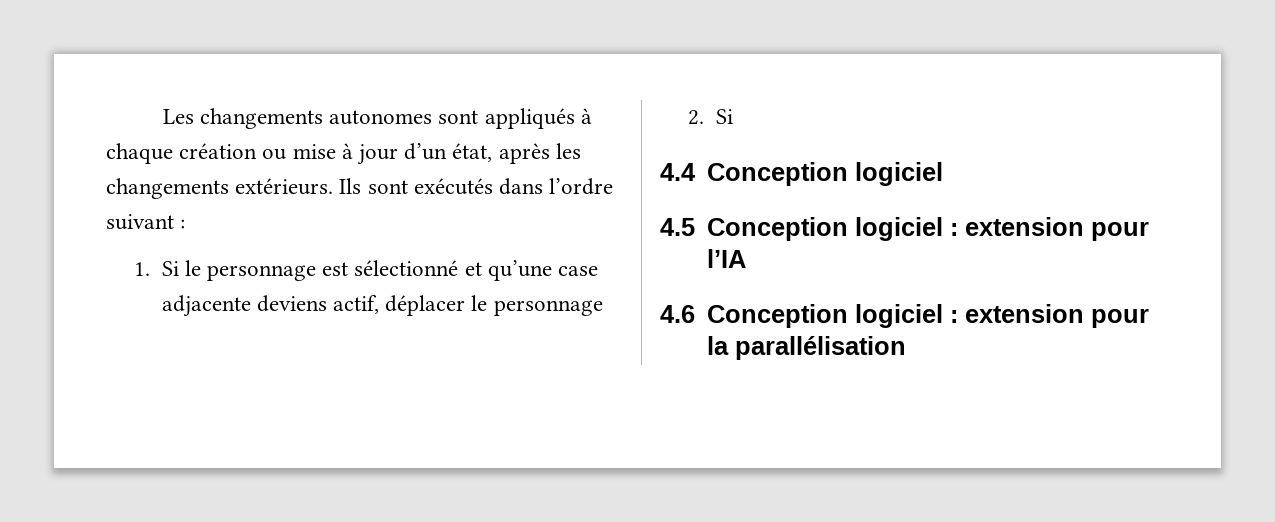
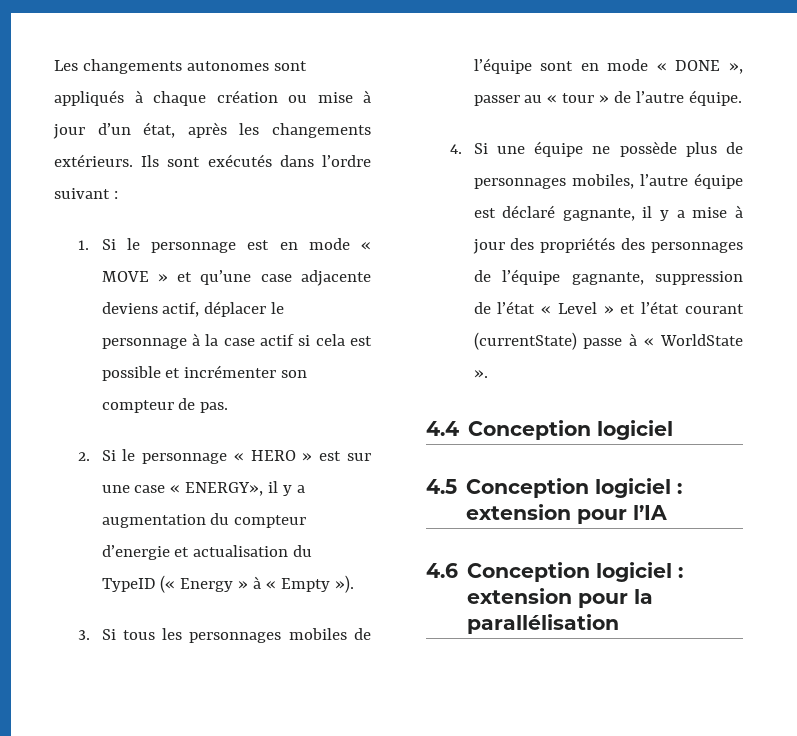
- 1. Si le personnage est sélectionné et qu’une case adjacente deviens actif, déplacer le personnage
- 2. Si
+ 1. Si le personnage est en mode « MOVE » et qu’une case adjacente deviens actif, déplacer le personnage à la case actif si cela est possible et incrémenter son compteur de pas.
+ 2. Si le personnage « HERO » est sur une case « ENERGY», il y a augmentation du compteur d’energie et actualisation du TypeID (« Energy » à « Empty »).
+ 3. Si tous les personnages mobiles de l’équipe sont en mode « DONE », passer au « tour » de l’autre équipe.
+ 4. Si une équipe ne possède plus de personnages mobiles, l’autre équipe est déclaré gagnante, il y a mise à jour des propriétés des personnages de l’équipe gagnante, suppression de l’état « Level » et l’état courant (currentState) passe à « WorldState ».

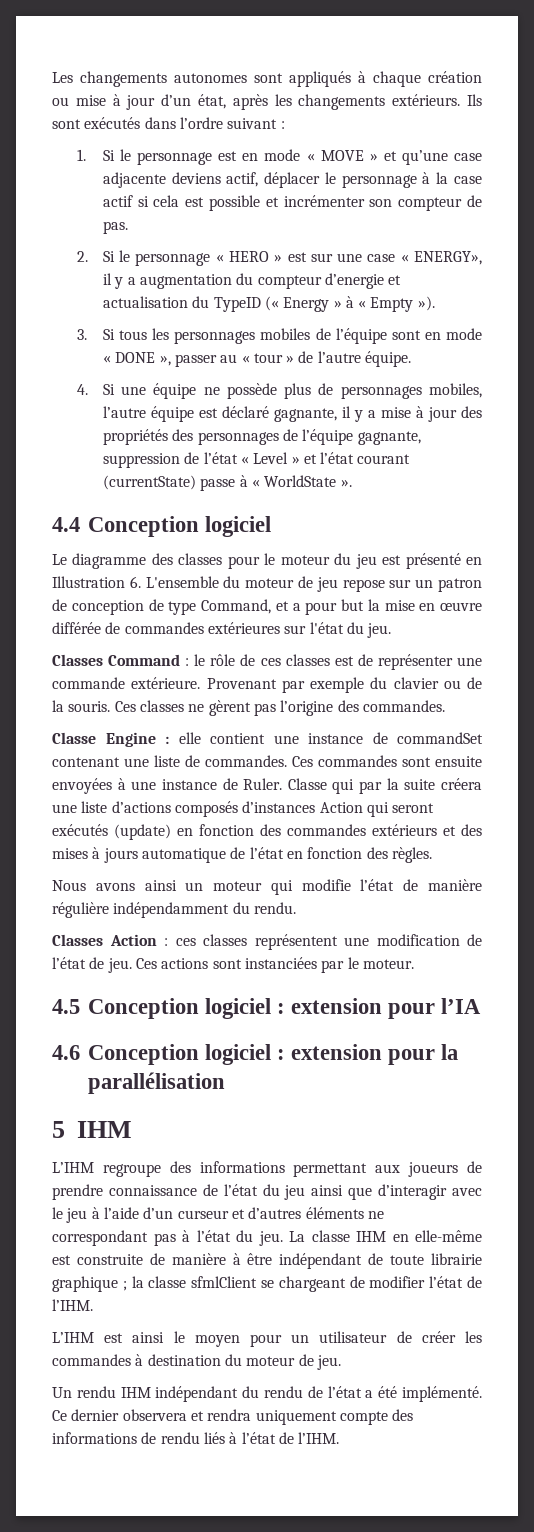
+ Le diagramme des classes pour le moteur du jeu est présenté en Illustration 6. L'ensemble du moteur de jeu repose sur un patron de conception de type Command, et a pour but la mise en œuvre différée de commandes extérieures sur l'état du jeu.
+ Classes Command : le rôle de ces classes est de représenter une commande extérieure. Provenant par exemple du clavier ou de la souris. Ces classes ne gèrent pas l’origine des commandes.
+ Classe Engine : elle contient une instance de commandSet contenant une liste de commandes. Ces commandes sont ensuite envoyées à une instance de Ruler. Classe qui par la suite créera une liste d’actions composés d’instances Action qui seront exécutés (update) en fonction des commandes extérieurs et des mises à jours automatique de l’état en fonction des règles.
+ Nous avons ainsi un moteur qui modifie l’état de manière régulière indépendamment du rendu.
+ Classes Action : ces classes représentent une modification de l’état de jeu. Ces actions sont instanciées par le moteur.
+ 5 IHM
+ L’IHM regroupe des informations permettant aux joueurs de prendre connaissance de l’état du jeu ainsi que d’interagir avec le jeu à l’aide d’un curseur et d’autres éléments ne correspondant pas à l’état du jeu. La classe IHM en elle-même est construite de manière à être indépendant de toute librairie graphique ; la classe sfmlClient se chargeant de modifier l’état de l’IHM.
+ L’IHM est ainsi le moyen pour un utilisateur de créer les commandes à destination du moteur de jeu.
+ Un rendu IHM indépendant du rendu de l’état a été implémenté. Ce dernier observera et rendra uniquement compte des informations de rendu liés à l’état de l’IHM.

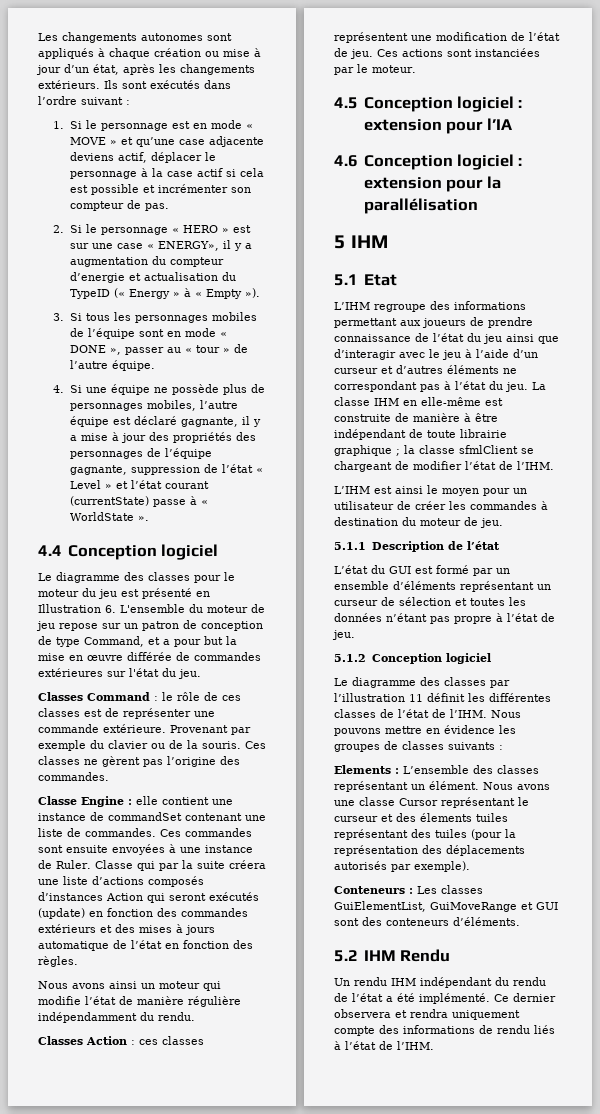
+ 5.1 Etat
+ 5.1.1 Description de l’état
+ L’état du GUI est formé par un ensemble d’éléments représentant un curseur de sélection et toutes les données n’étant pas propre à l’état de jeu.
+ 5.1.2 Conception logiciel
+ Le diagramme des classes par l’illustration 11 définit les différentes classes de l’état de l’IHM. Nous pouvons mettre en évidence les groupes de classes suivants :
+ Elements : L’ensemble des classes représentant un élément. Nous avons une classe Cursor représentant le curseur et des élements tuiles représentant des tuiles (pour la représentation des déplacements autorisés par exemple).
+ Conteneurs : Les classes GuiElementList, GuiMoveRange et GUI sont des conteneurs d’éléments.
+ 5.2 IHM Rendu

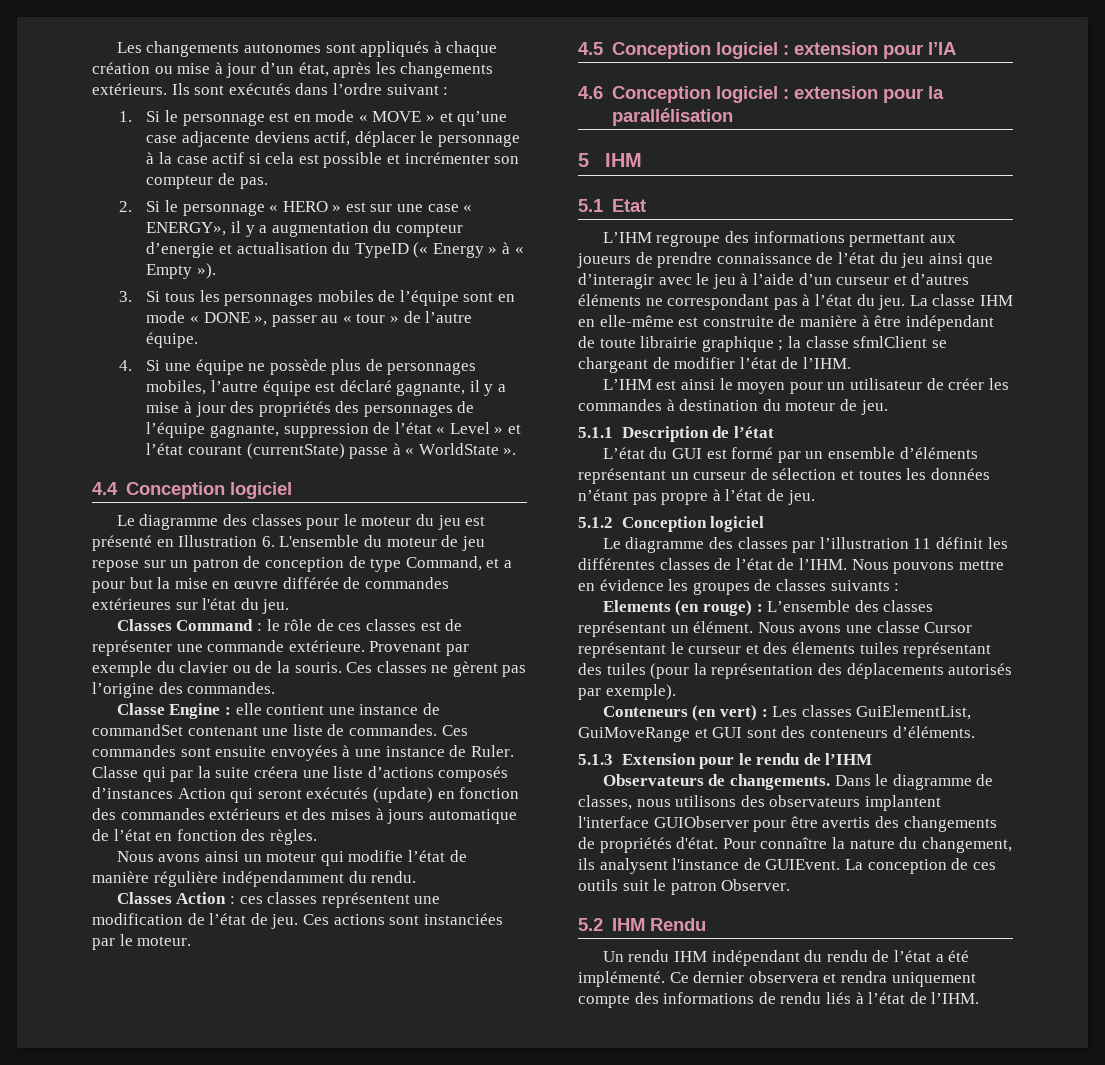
- Elements : L’ensemble des classes représentant un élément.
+ Elements (en rouge) : L’ensemble des classes représentant un élément.
- Conteneurs : Les classes GuiElementList, GuiMoveRange et GUI sont des conteneurs d’éléments.
+ Conteneurs (en vert) : Les classes GuiElementList, GuiMoveRange et GUI sont des conteneurs d’éléments.
+ 5.1.3 Extension pour le rendu de l’IHM
+ Observateurs de changements. Dans le diagramme de classes, nous utilisons des observateurs implantent l'interface GUIObserver pour être avertis des changements de propriétés d'état. Pour connaître la nature du changement, ils analysent l'instance de GUIEvent. La conception de ces outils suit le patron Observer.

